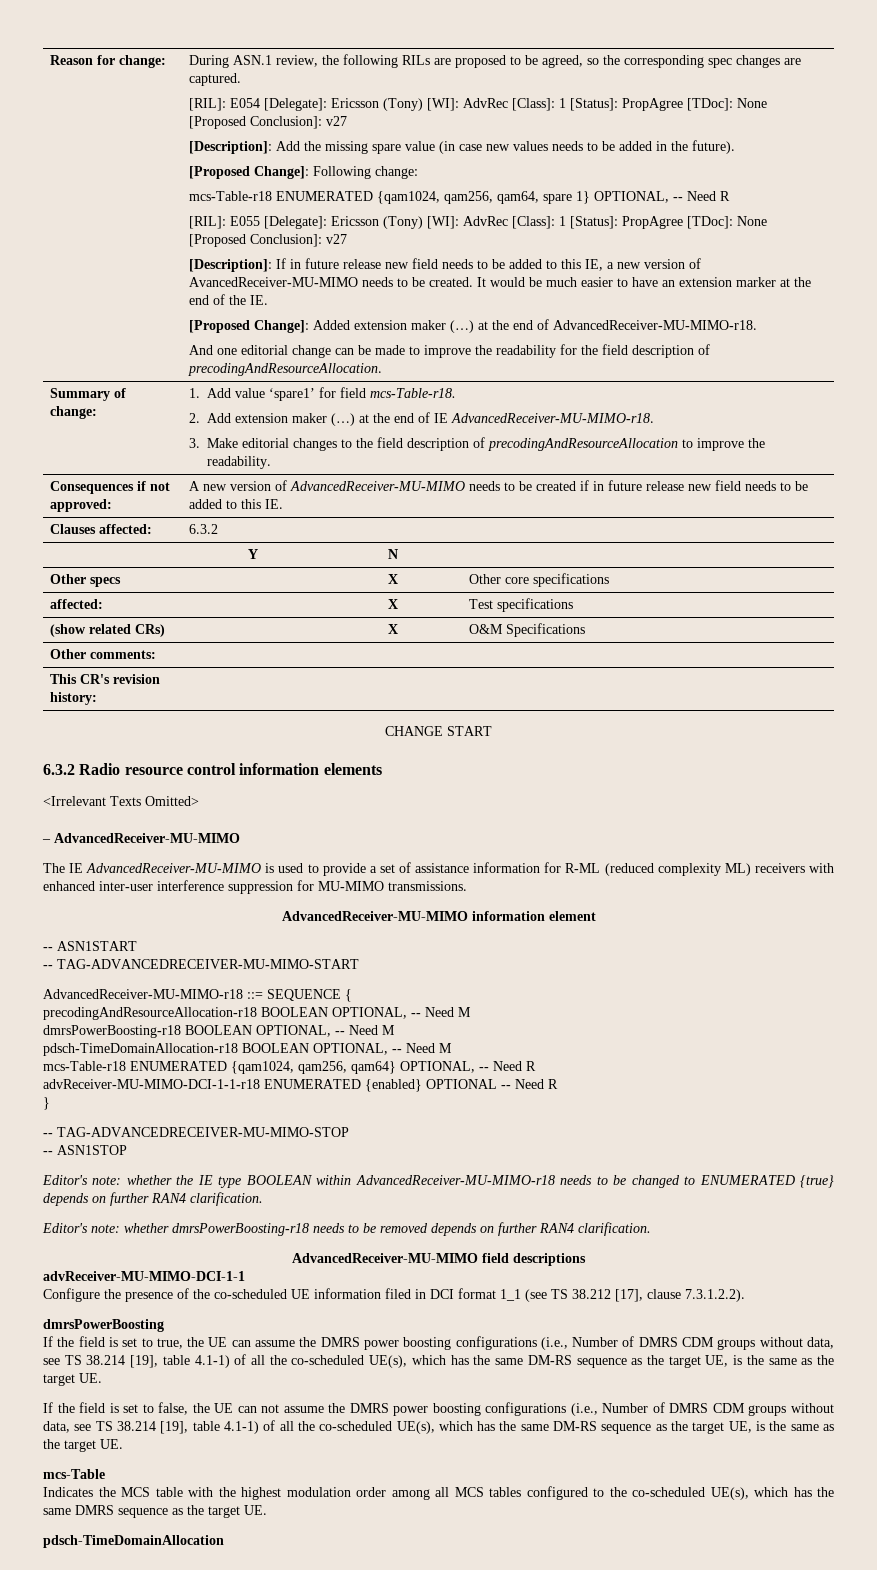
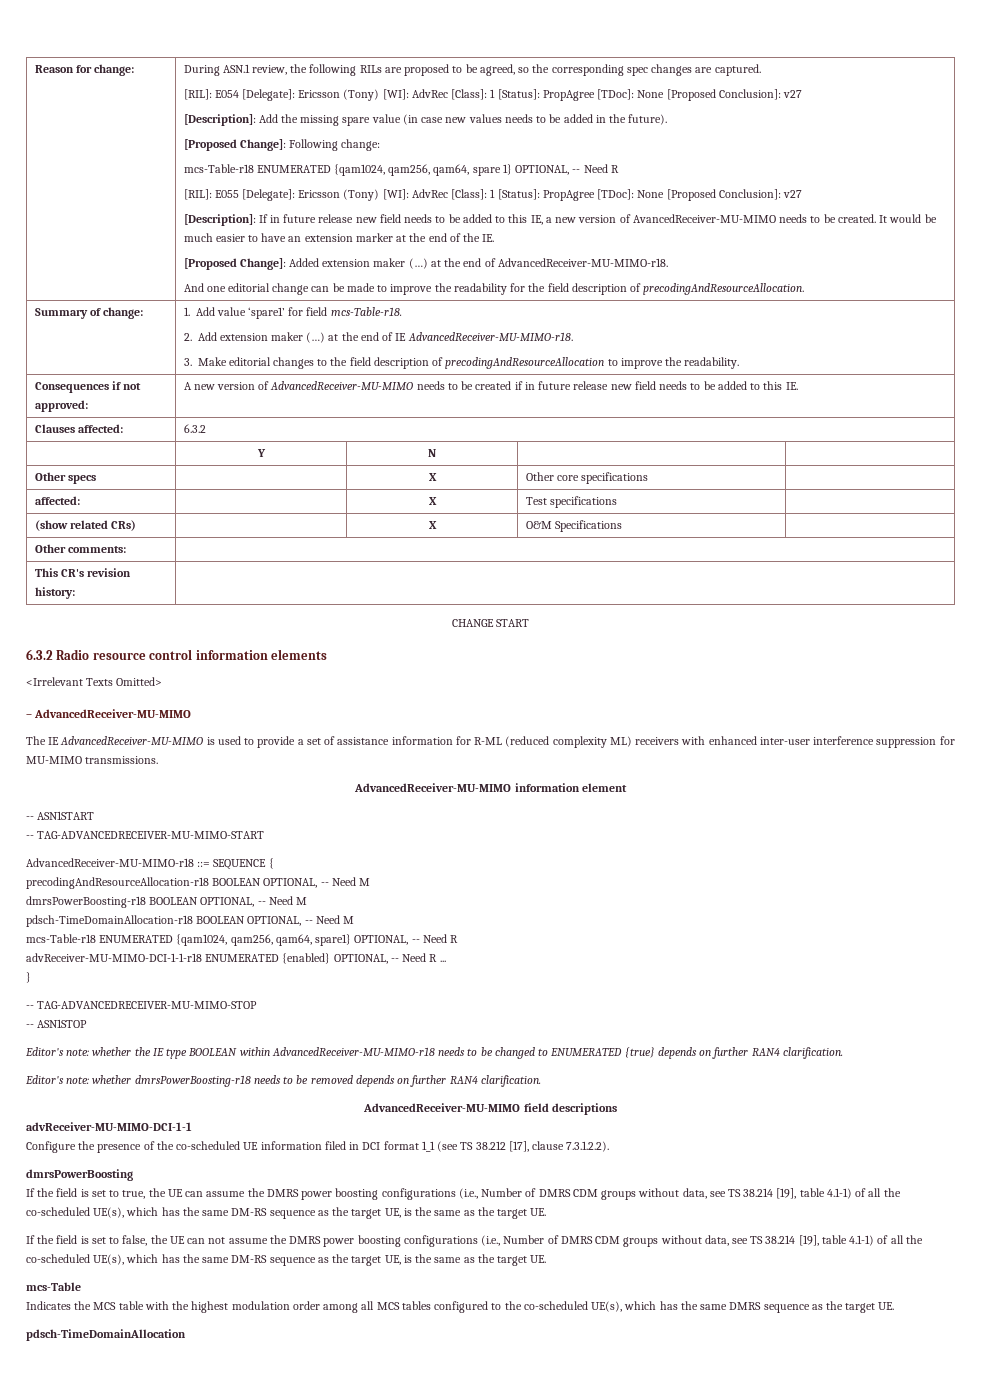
- mcs-Table-r18 ENUMERATED {qam1024, qam256, qam64} OPTIONAL, -- Need R
+ mcs-Table-r18 ENUMERATED {qam1024, qam256, qam64, spare1} OPTIONAL, -- Need R
- advReceiver-MU-MIMO-DCI-1-1-r18 ENUMERATED {enabled} OPTIONAL -- Need R
+ advReceiver-MU-MIMO-DCI-1-1-r18 ENUMERATED {enabled} OPTIONAL, -- Need R ...

